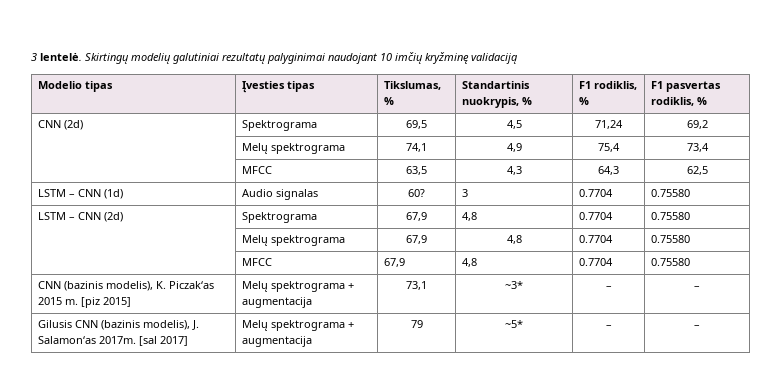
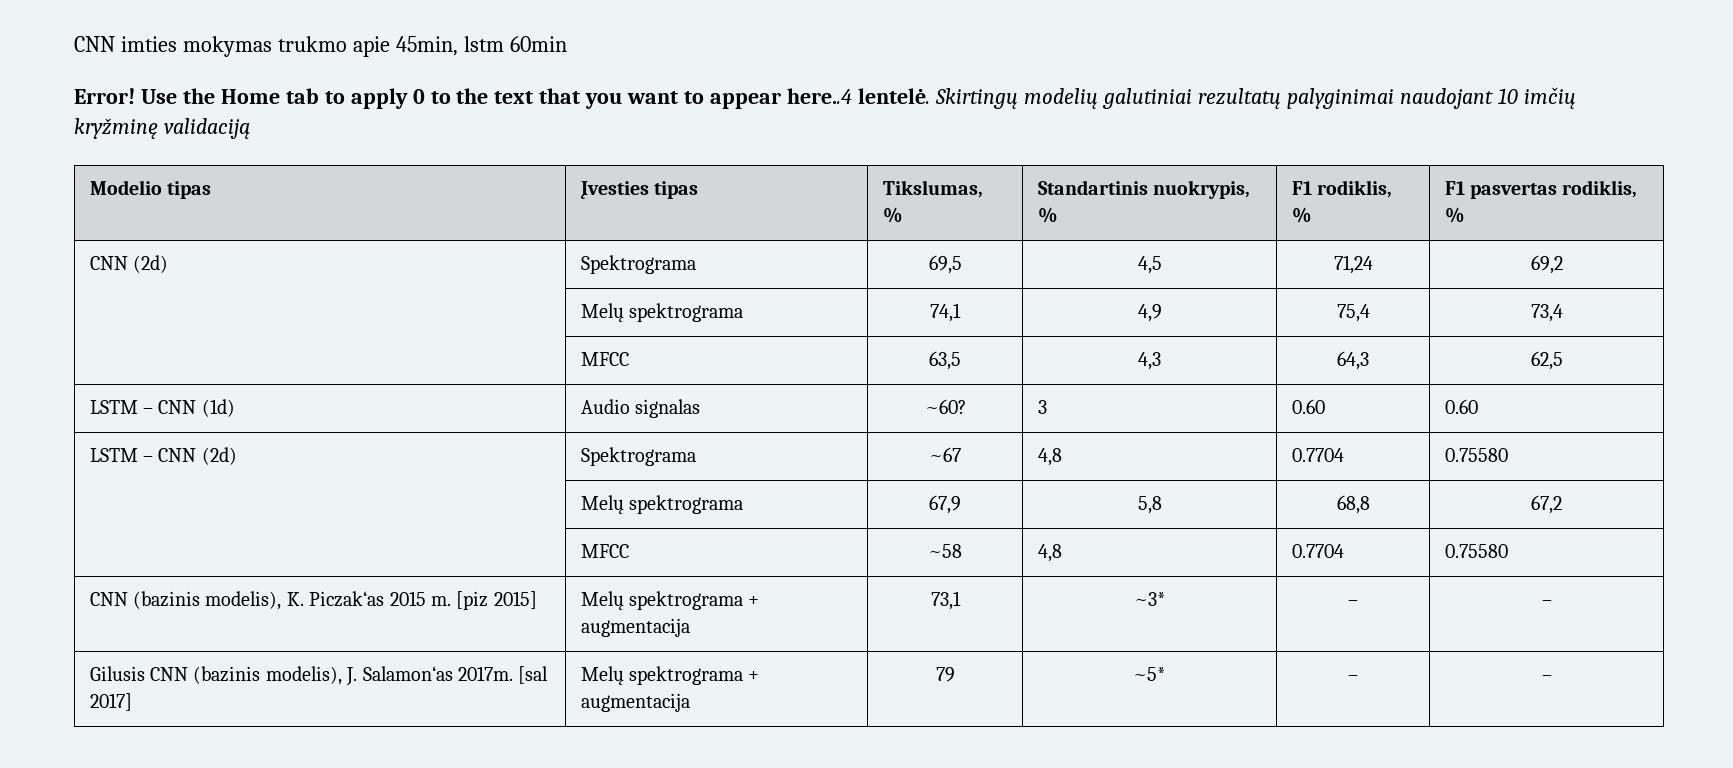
- 3 lentelė.
+ CNN imties mokymas trukmo apie 45min, lstm 60min
+ Error! Use the Home tab to apply 0 to the text that you want to appear here..4 lentelė.
- LSTM – CNN (1d) | Audio signalas | 60? | 3 | 0.7704 | 0.75580
+ LSTM – CNN (1d) | Audio signalas | ~60? | 3 | 0.60 | 0.60
- LSTM – CNN (2d) | Spektrograma | 67,9 | 4,8 | 0.7704 | 0.75580
+ LSTM – CNN (2d) | Spektrograma | ~67 | 4,8 | 0.7704 | 0.75580
- | Melų spektrograma | 67,9 | 4,8 | 0.7704 | 0.75580
- | MFCC | 67,9 | 4,8 | 0.7704 | 0.75580
+ | Melų spektrograma | 67,9 | 5,8 | 68,8 | 67,2
+ | MFCC | ~58 | 4,8 | 0.7704 | 0.75580

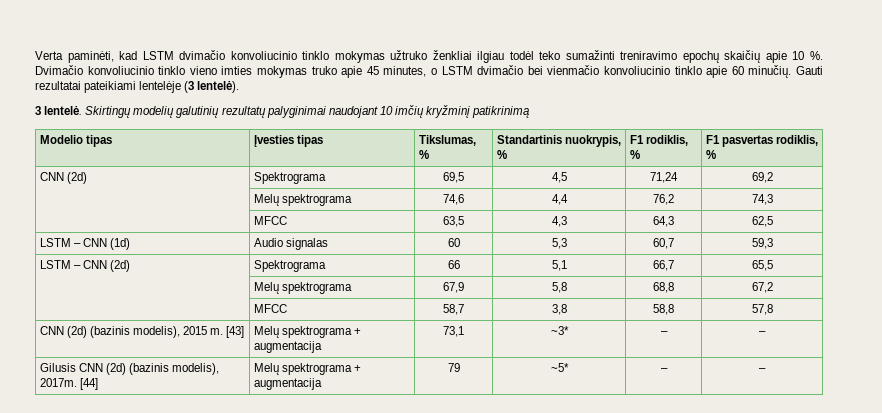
- CNN imties mokymas trukmo apie 45min, lstm 60min
- Error! Use the Home tab to apply 0 to the text that you want to appear here..4 lentelė.
+ Verta paminėti, kad LSTM dvimačio konvoliucinio tinklo mokymas užtruko ženkliai ilgiau todėl teko sumažinti treniravimo epochų skaičių apie 10 %. Dvimačio konvoliucinio tinklo vieno imties mokymas truko apie 45 minutes, o LSTM dvimačio bei vienmačio konvoliucinio tinklo apie 60 minučių. Gauti rezultatai pateikiami lentelėje (3 lentelė).
+ 3 lentelė.
- Skirtingų modelių galutiniai rezultatų palyginimai naudojant 10 imčių kryžminę validaciją
+ Skirtingų modelių galutinių rezultatų palyginimai naudojant 10 imčių kryžminį patikrinimą
- | Melų spektrograma | 74,1 | 4,9 | 75,4 | 73,4
+ | Melų spektrograma | 74,6 | 4,4 | 76,2 | 74,3
- LSTM – CNN (1d) | Audio signalas | ~60? | 3 | 0.60 | 0.60
+ LSTM – CNN (1d) | Audio signalas | 60 | 5,3 | 60,7 | 59,3
- LSTM – CNN (2d) | Spektrograma | ~67 | 4,8 | 0.7704 | 0.75580
+ LSTM – CNN (2d) | Spektrograma | 66 | 5,1 | 66,7 | 65,5
- | MFCC | ~58 | 4,8 | 0.7704 | 0.75580
- CNN (bazinis modelis), K. Piczak‘as 2015 m. [piz 2015] | Melų spektrograma + augmentacija | 73,1 | ~3* | – | –
+ | MFCC | 58,7 | 3,8 | 58,8 | 57,8
+ CNN (2d) (bazinis modelis), 2015 m. [43] | Melų spektrograma + augmentacija | 73,1 | ~3* | – | –
- Gilusis CNN (bazinis modelis), J. Salamon‘as 2017m. [sal 2017] | Melų spektrograma + augmentacija | 79 | ~5* | – | –
+ Gilusis CNN (2d) (bazinis modelis), 2017m. [44] | Melų spektrograma + augmentacija | 79 | ~5* | – | –

